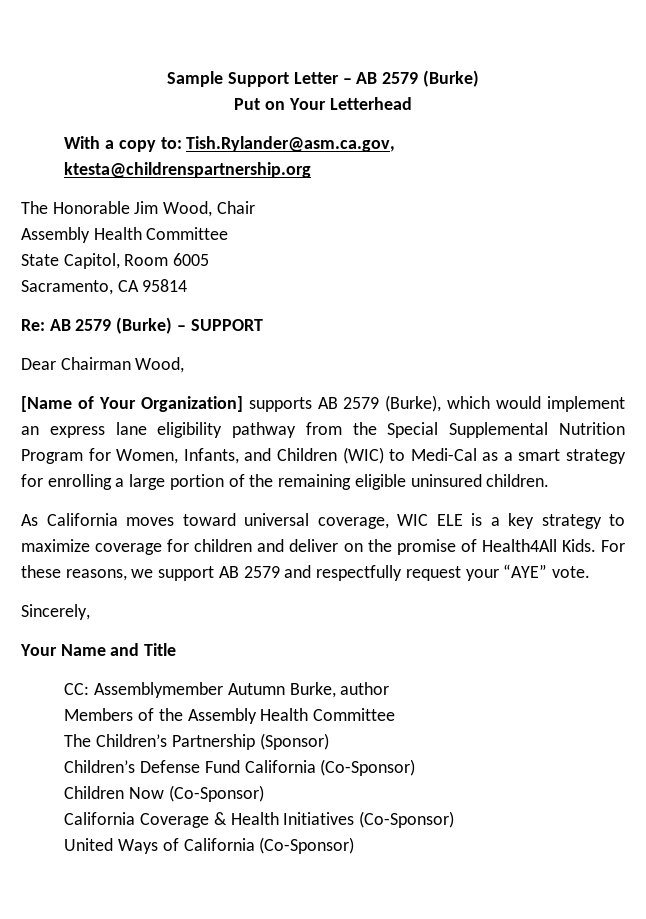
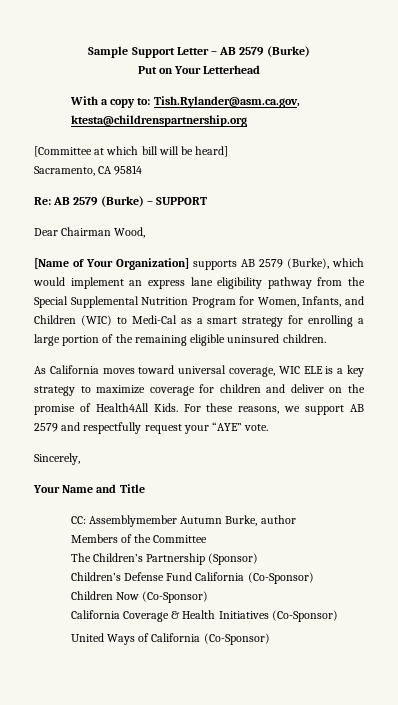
- The Honorable Jim Wood, Chair
- Assembly Health Committee
- State Capitol, Room 6005
+ [Committee at which bill will be heard]
- Members of the Assembly Health Committee
+ Members of the Committee

